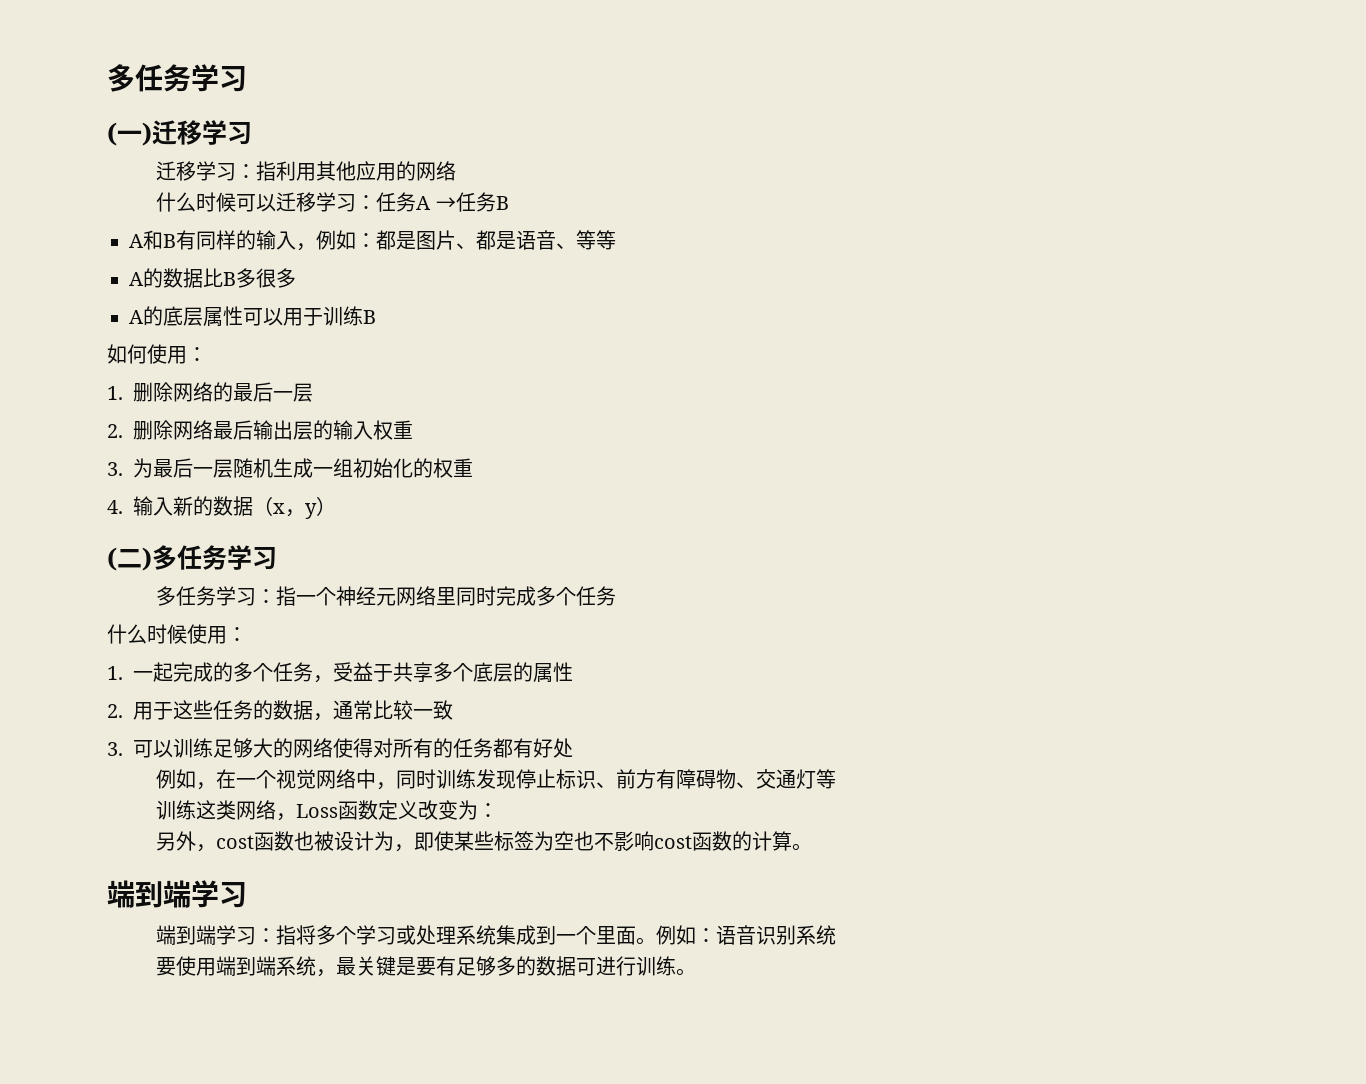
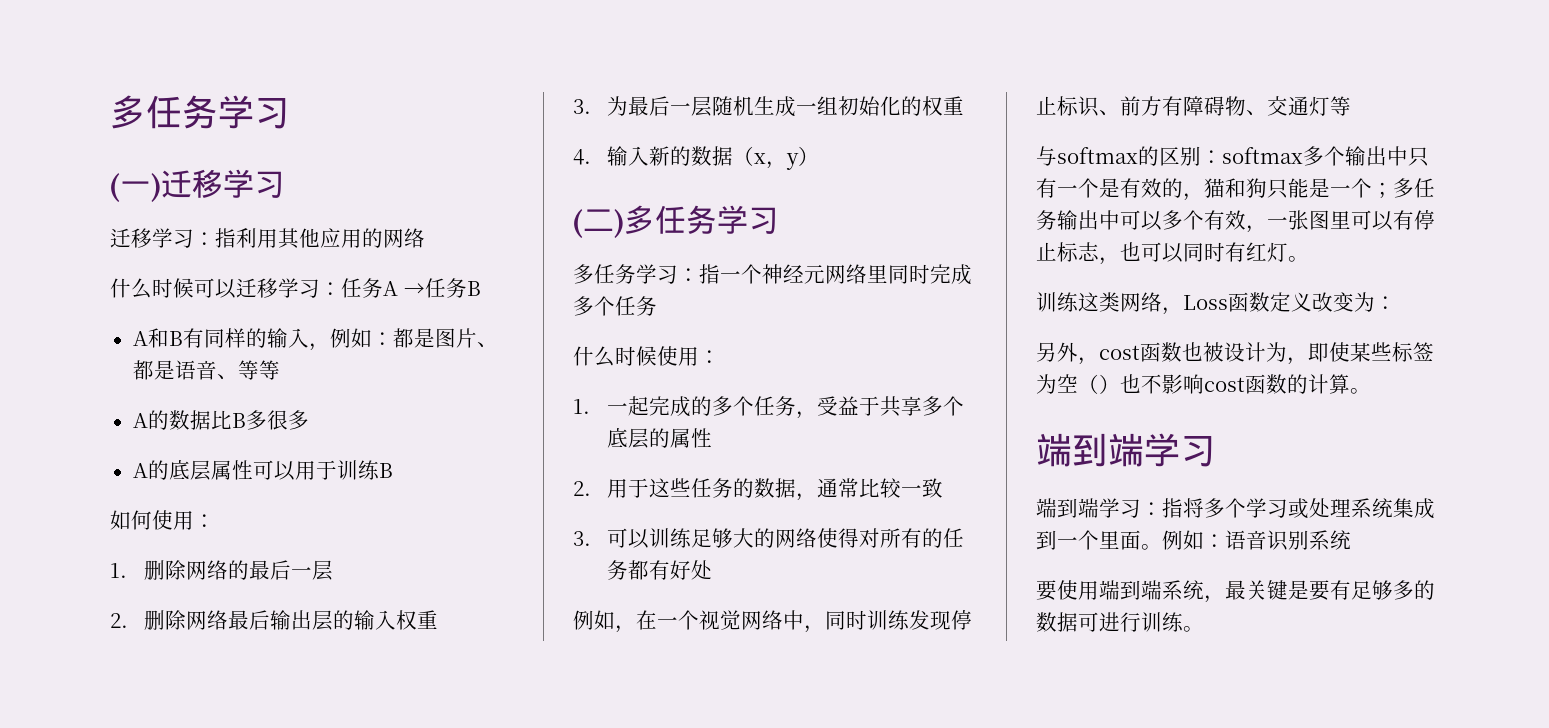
+ 与softmax的区别：softmax多个输出中只有一个是有效的，猫和狗只能是一个；多任务输出中可以多个有效，一张图里可以有停止标志，也可以同时有红灯。
- 另外，cost函数也被设计为，即使某些标签为空也不影响cost函数的计算。
+ 另外，cost函数也被设计为，即使某些标签为空（）也不影响cost函数的计算。

